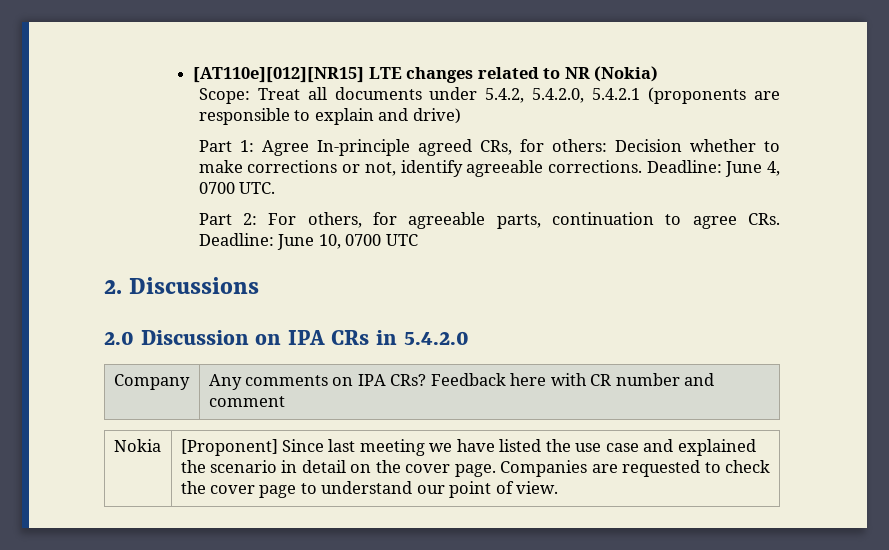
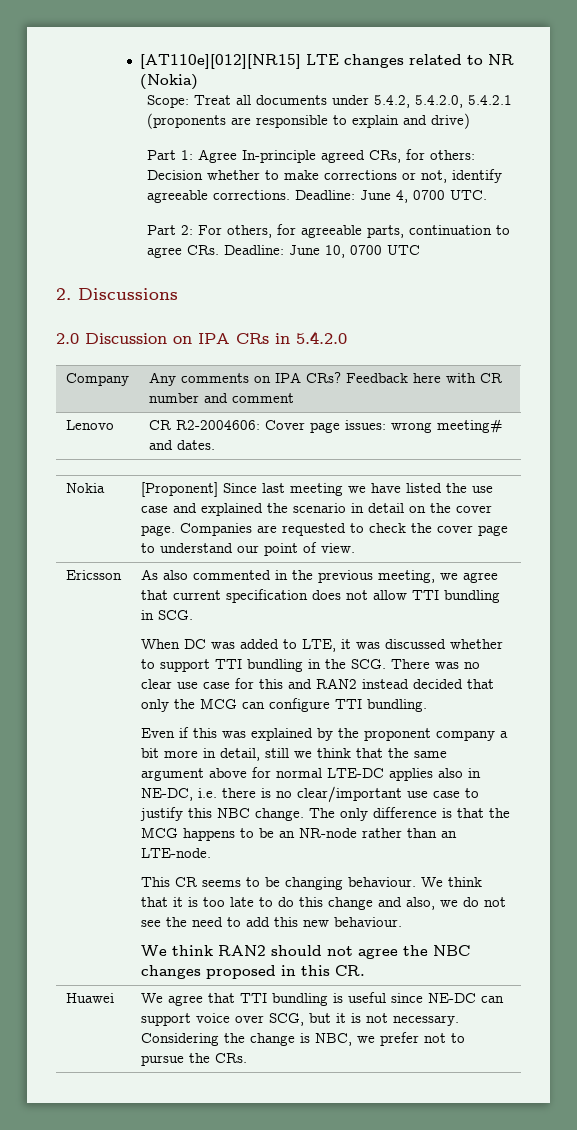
+ Lenovo | CR R2-2004606: Cover page issues: wrong meeting# and dates.
+ Ericsson | As also commented in the previous meeting, we agree that current specification does not allow TTI bundling in SCG.
+ When DC was added to LTE, it was discussed whether to support TTI bundling in the SCG. There was no clear use case for this and RAN2 instead decided that only the MCG can configure TTI bundling.
+ Even if this was explained by the proponent company a bit more in detail, still we think that the same argument above for normal LTE-DC applies also in NE-DC, i.e. there is no clear/important use case to justify this NBC change. The only difference is that the MCG happens to be an NR-node rather than an LTE-node.
+ This CR seems to be changing behaviour. We think that it is too late to do this change and also, we do not see the need to add this new behaviour.
+ We think RAN2 should not agree the NBC changes proposed in this CR.
+ Huawei | We agree that TTI bundling is useful since NE-DC can support voice over SCG, but it is not necessary. Considering the change is NBC, we prefer not to pursue the CRs.

